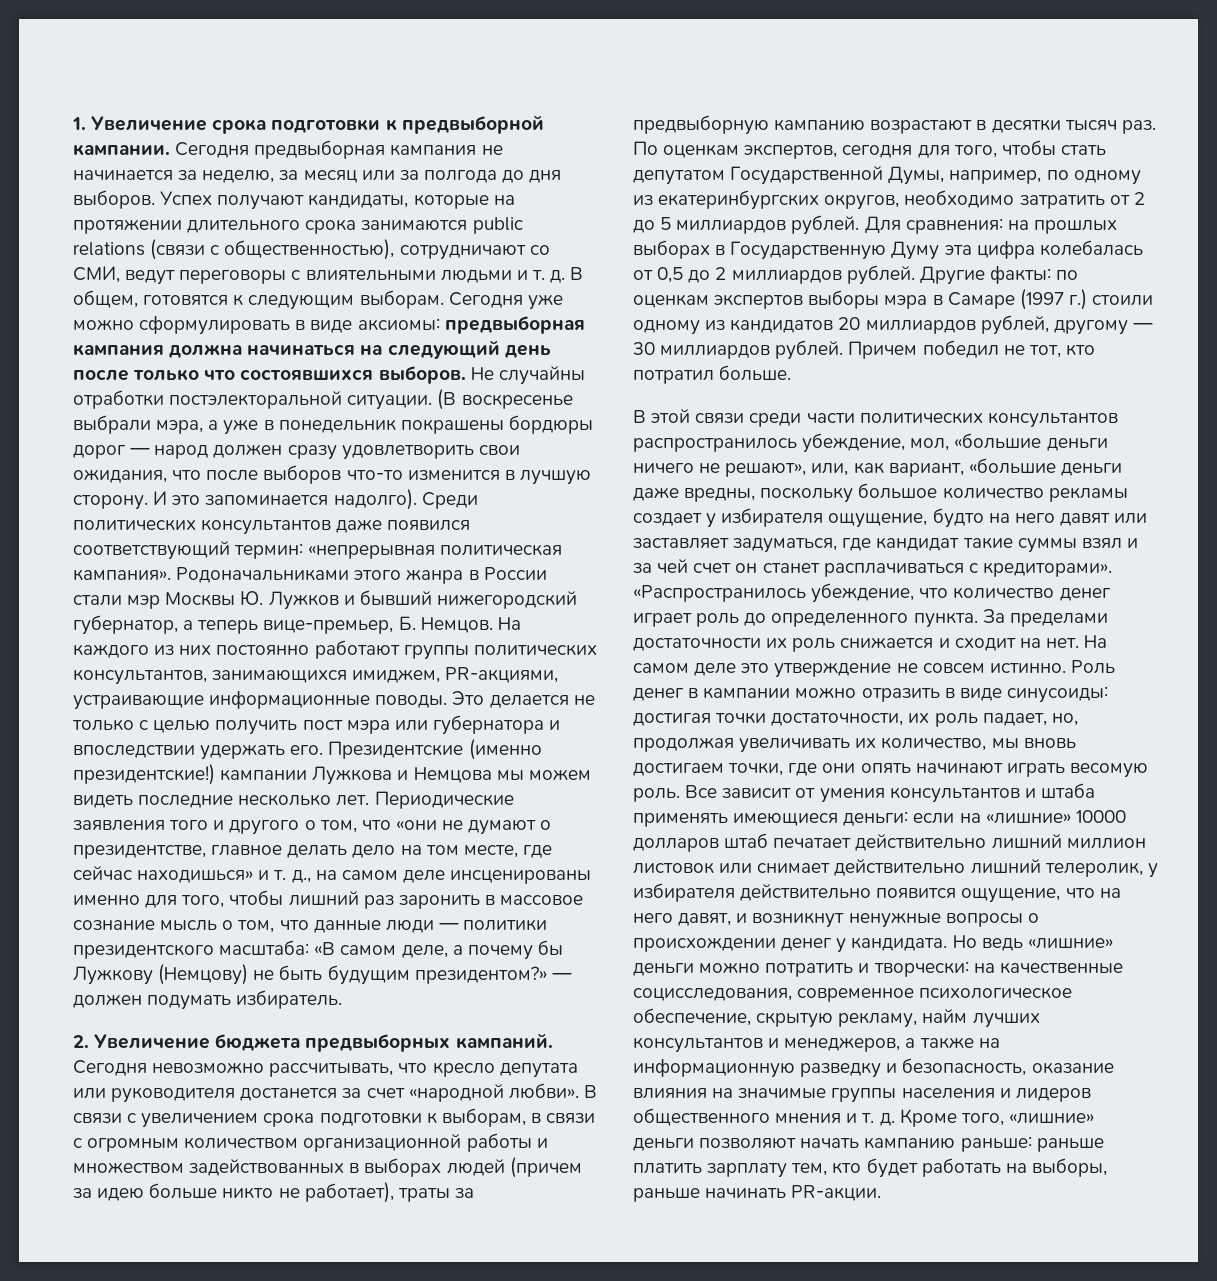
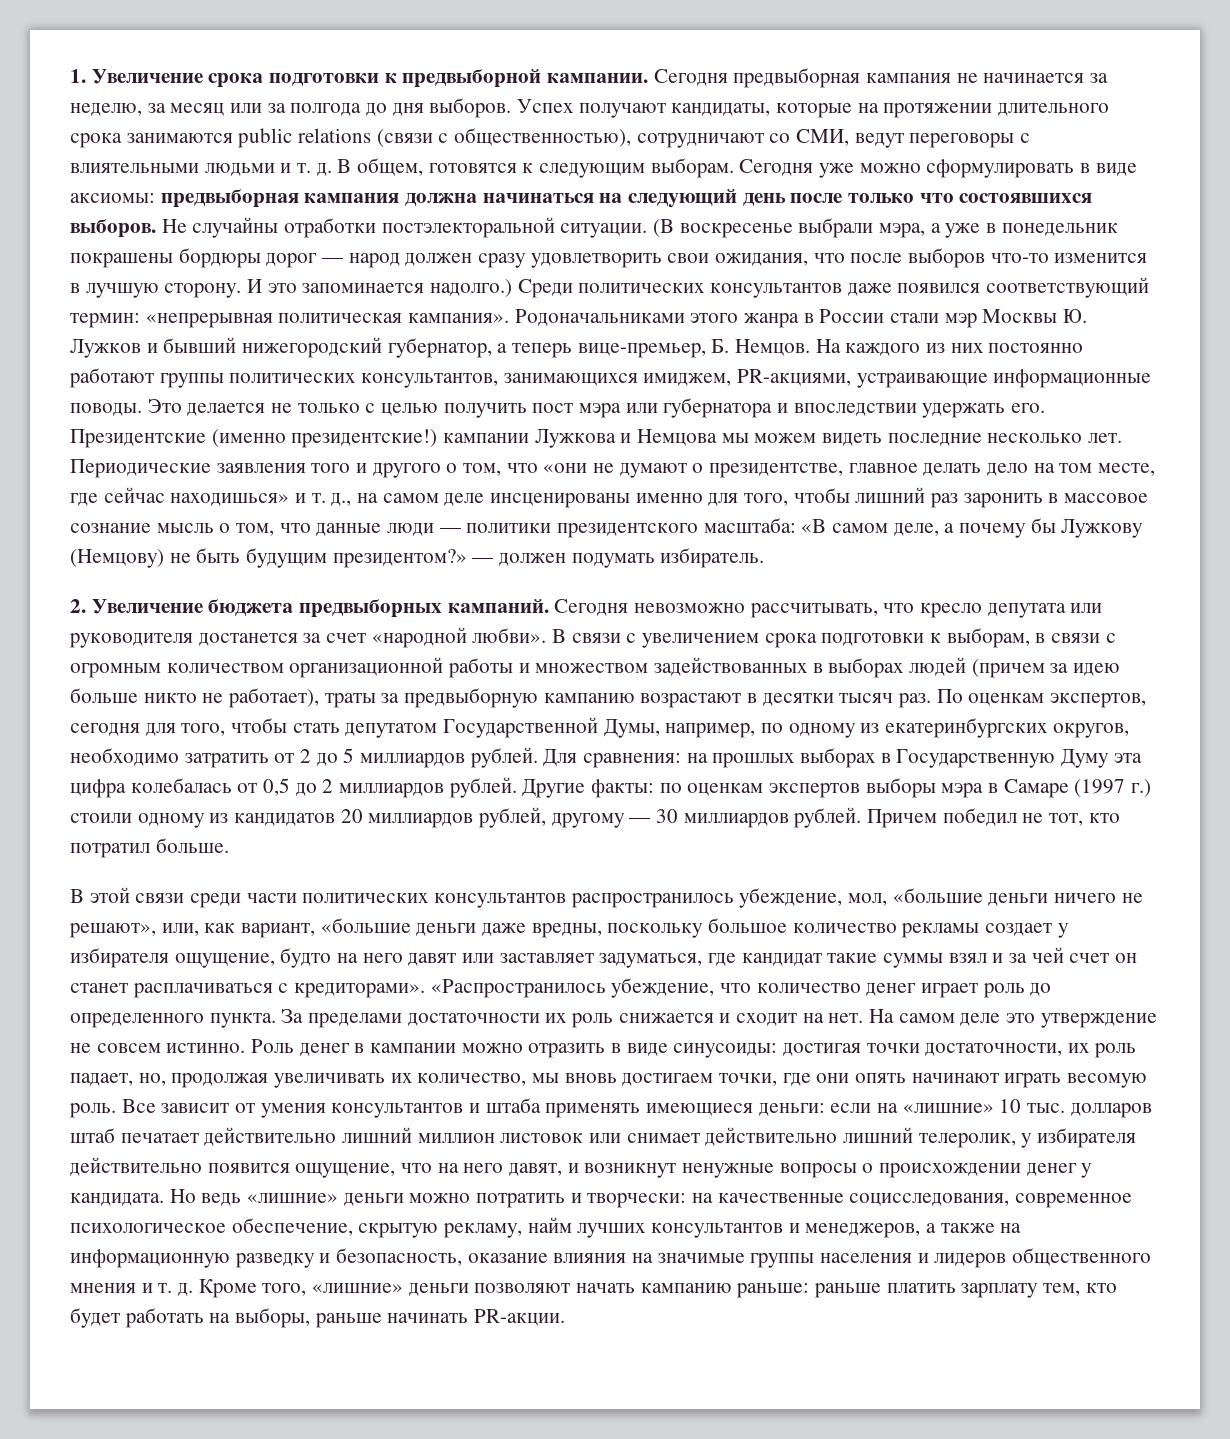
- И это запоминается надолго).
+ И это запоминается надолго.)
- Все зависит от умения консультантов и штаба применять имеющиеся деньги: если на «лишние» 10000 долларов штаб печатает действительно лишний миллион листовок или снимает действительно лишний телеролик, у избирателя действительно появится ощущение, что на него давят, и возникнут ненужные вопросы о происхождении денег у кандидата.
+ Все зависит от умения консультантов и штаба применять имеющиеся деньги: если на «лишние» 10 тыс. долларов штаб печатает действительно лишний миллион листовок или снимает действительно лишний телеролик, у избирателя действительно появится ощущение, что на него давят, и возникнут ненужные вопросы о происхождении денег у кандидата.

